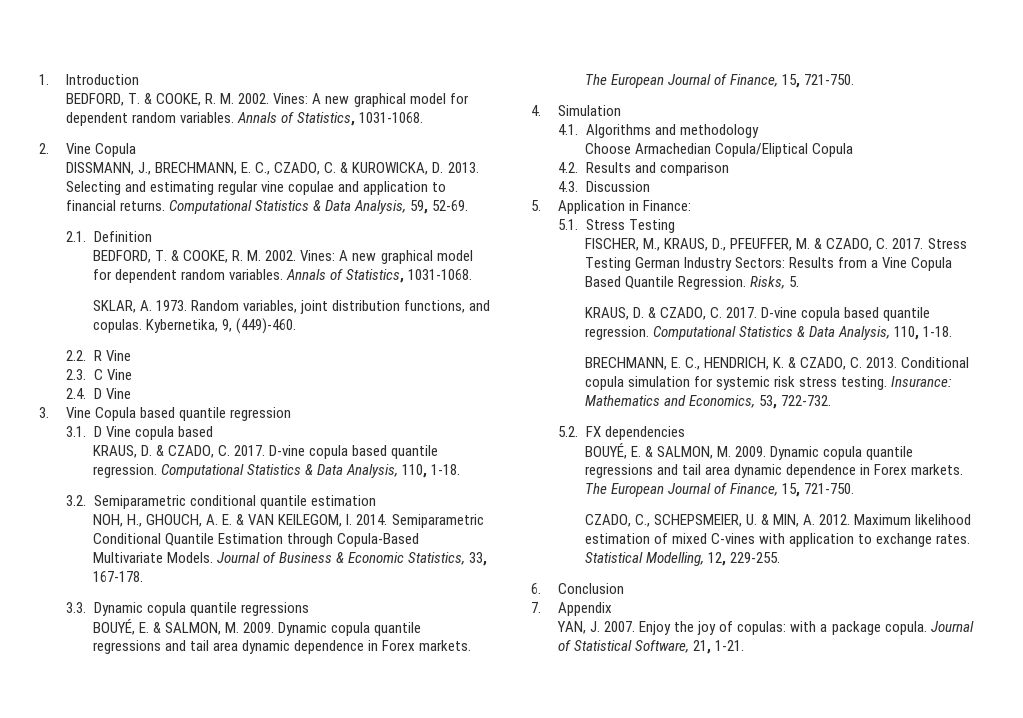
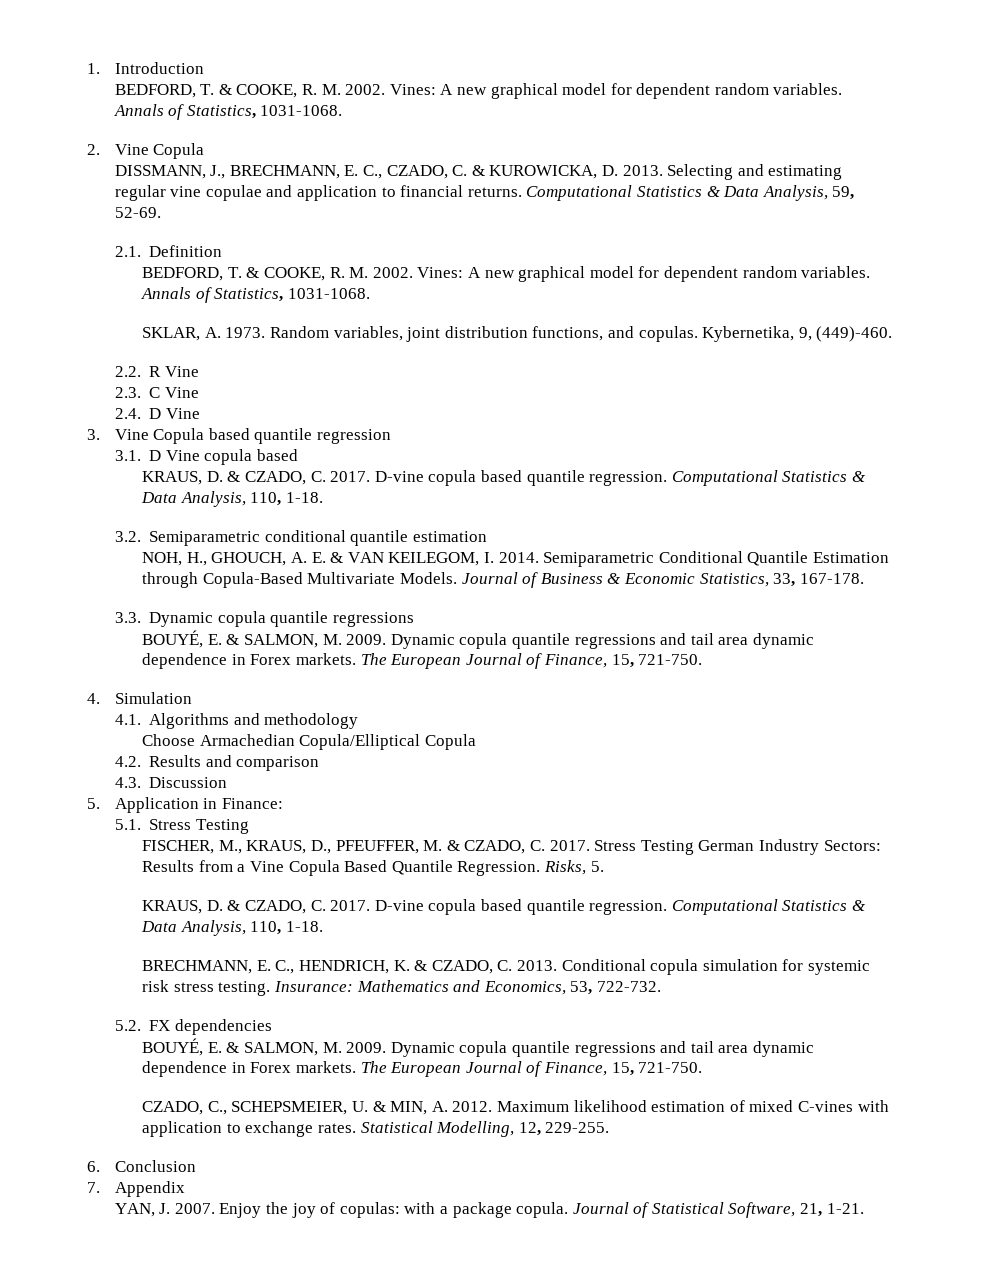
- Choose Armachedian Copula/Eliptical Copula
+ Choose Armachedian Copula/Elliptical Copula

